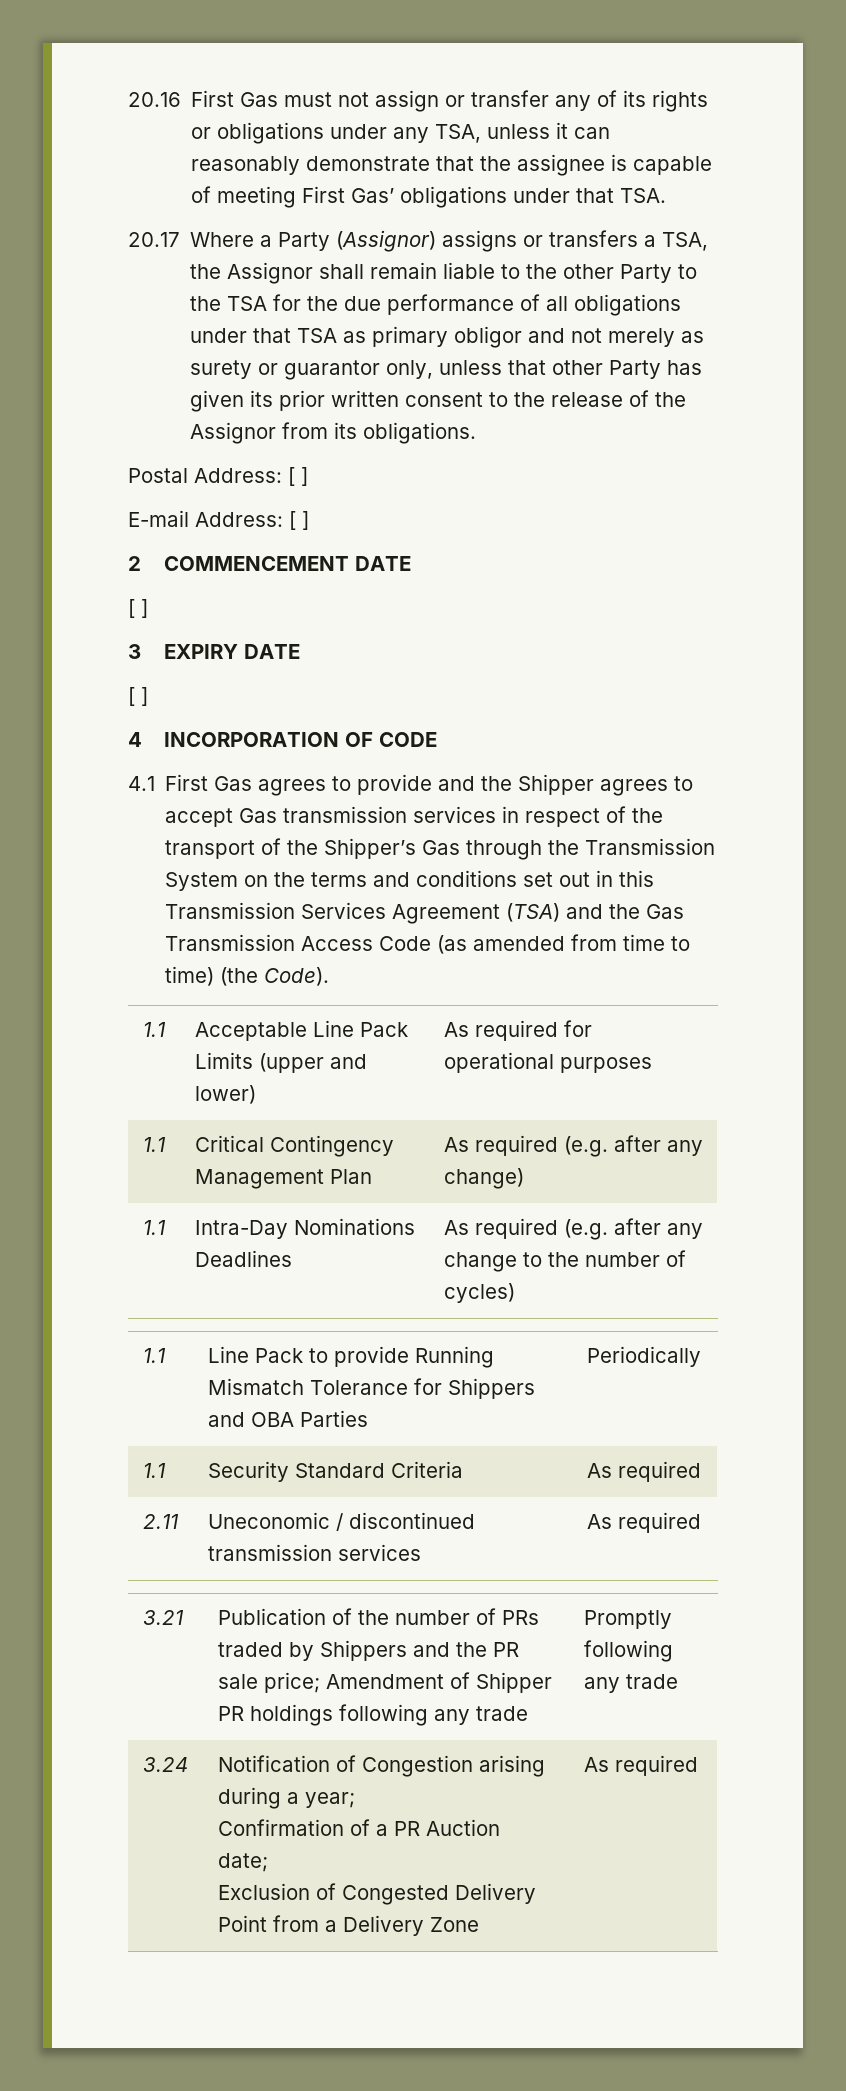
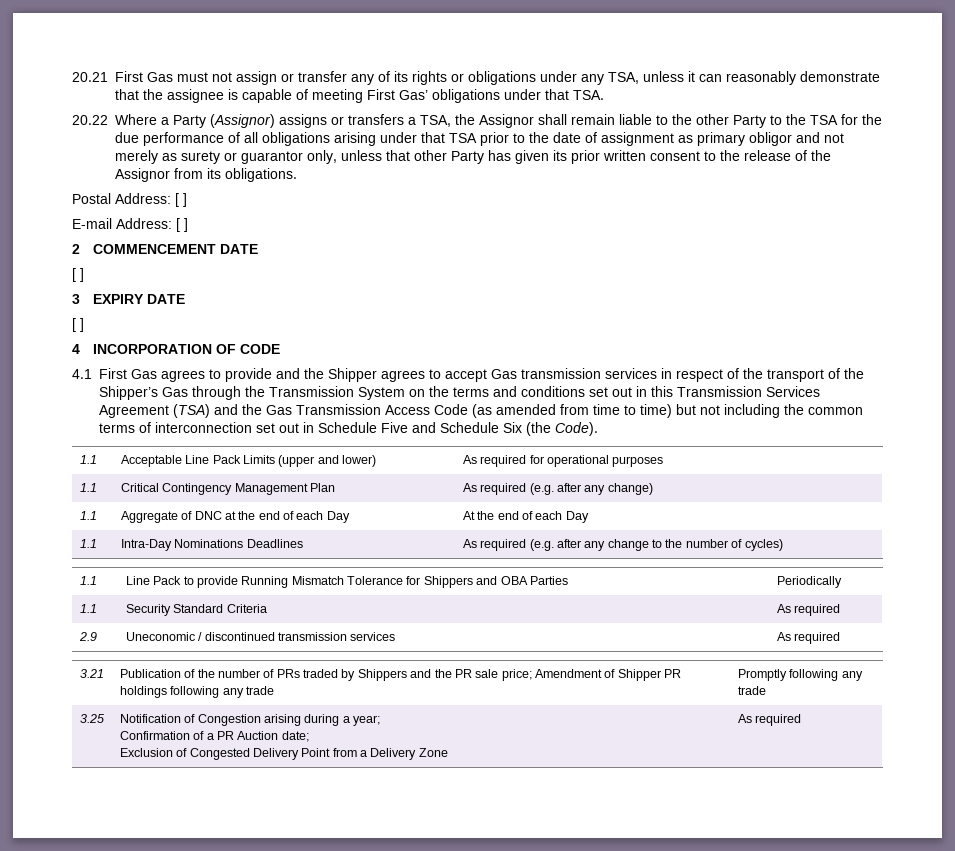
- 20.16 First Gas must not assign or transfer any of its rights or obligations under any TSA, unless it can reasonably demonstrate that the assignee is capable of meeting First Gas’ obligations under that TSA.
+ 20.21 First Gas must not assign or transfer any of its rights or obligations under any TSA, unless it can reasonably demonstrate that the assignee is capable of meeting First Gas’ obligations under that TSA.
- 20.17 Where a Party (Assignor) assigns or transfers a TSA, the Assignor shall remain liable to the other Party to the TSA for the due performance of all obligations under that TSA as primary obligor and not merely as surety or guarantor only, unless that other Party has given its prior written consent to the release of the Assignor from its obligations.
+ 20.22 Where a Party (Assignor) assigns or transfers a TSA, the Assignor shall remain liable to the other Party to the TSA for the due performance of all obligations arising under that TSA prior to the date of assignment as primary obligor and not merely as surety or guarantor only, unless that other Party has given its prior written consent to the release of the Assignor from its obligations.
- 4.1 First Gas agrees to provide and the Shipper agrees to accept Gas transmission services in respect of the transport of the Shipper’s Gas through the Transmission System on the terms and conditions set out in this Transmission Services Agreement (TSA) and the Gas Transmission Access Code (as amended from time to time) (the Code).
+ 4.1 First Gas agrees to provide and the Shipper agrees to accept Gas transmission services in respect of the transport of the Shipper’s Gas through the Transmission System on the terms and conditions set out in this Transmission Services Agreement (TSA) and the Gas Transmission Access Code (as amended from time to time) but not including the common terms of interconnection set out in Schedule Five and Schedule Six (the Code).
+ 1.1 | Aggregate of DNC at the end of each Day | At the end of each Day
- 2.11 | Uneconomic / discontinued transmission services | As required
+ 2.9 | Uneconomic / discontinued transmission services | As required
- 3.24 | Notification of Congestion arising during a year;
+ 3.25 | Notification of Congestion arising during a year;

